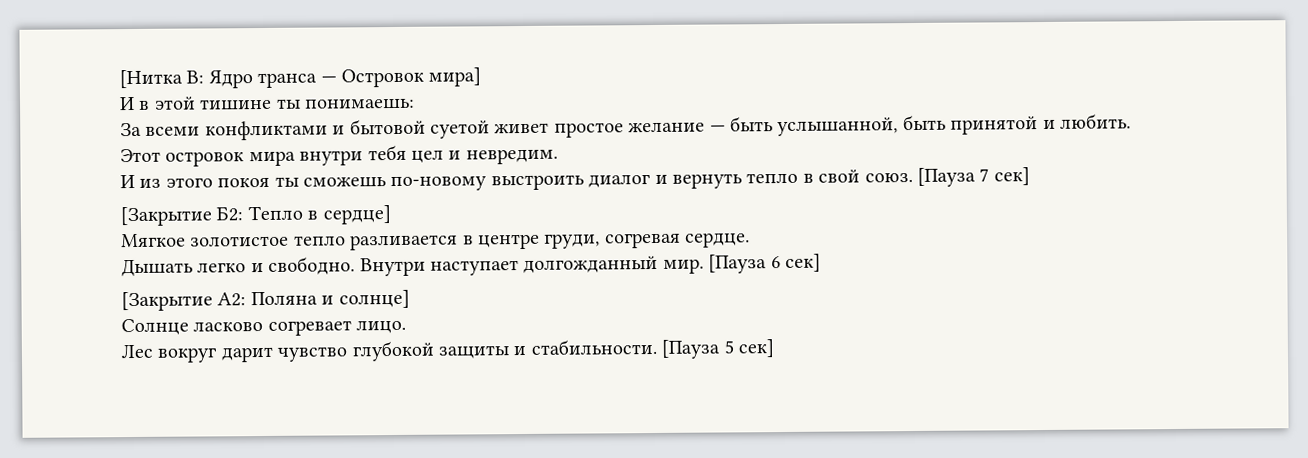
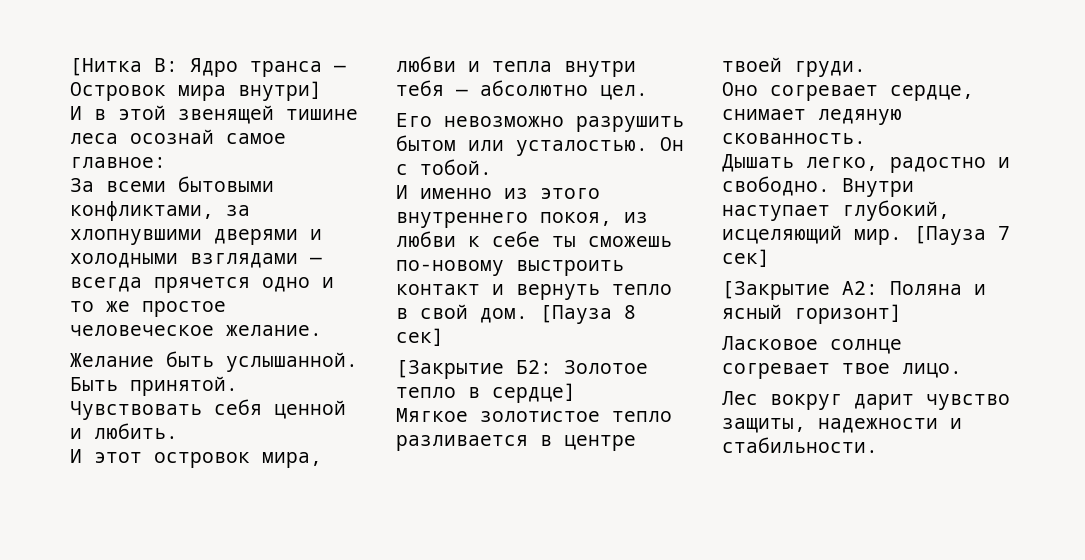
- [Нитка В: Ядро транса — Островок мира]
+ [Нитка В: Ядро транса — Островок мира внутри]
- И в этой тишине ты понимаешь:
- За всеми конфликтами и бытовой суетой живет простое желание — быть услышанной, быть принятой и любить.
- Этот островок мира внутри тебя цел и невредим.
- И из этого покоя ты сможешь по-новому выстроить диалог и вернуть тепло в свой союз. [Пауза 7 сек]
+ И в этой звенящей тишине леса осознай самое главное:
+ За всеми бытовыми конфликтами, за хлопнувшими дверями и холодными взглядами — всегда прячется одно и то же простое человеческое желание.
+ Желание быть услышанной. Быть принятой. Чувствовать себя ценной и любить.
+ И этот островок мира, любви и тепла внутри тебя — абсолютно цел.
+ Его невозможно разрушить бытом или усталостью. Он с тобой.
+ И именно из этого внутреннего покоя, из любви к себе ты сможешь по-новому выстроить контакт и вернуть тепло в свой дом. [Пауза 8 сек]
- [Закрытие Б2: Тепло в сердце]
+ [Закрытие Б2: Золотое тепло в сердце]
- Мягкое золотистое тепло разливается в центре груди, согревая сердце.
+ Мягкое золотистое тепло разливается в центре твоей груди.
+ Оно согревает сердце, снимает ледяную скованность.
- Дышать легко и свободно.
+ Дышать легко, радостно и свободно.
- Внутри наступает долгожданный мир.
+ Внутри наступает глубокий, исцеляющий мир.
- [Пауза 6 сек]
+ [Пауза 7 сек]
- [Закрытие А2: Поляна и солнце]
- Солнце ласково согревает лицо.
+ [Закрытие А2: Поляна и ясный горизонт]
+ Ласковое солнце согревает твое лицо.
- Лес вокруг дарит чувство глубокой защиты и стабильности. [Пауза 5 сек]
+ Лес вокруг дарит чувство защиты, надежности и стабильности.

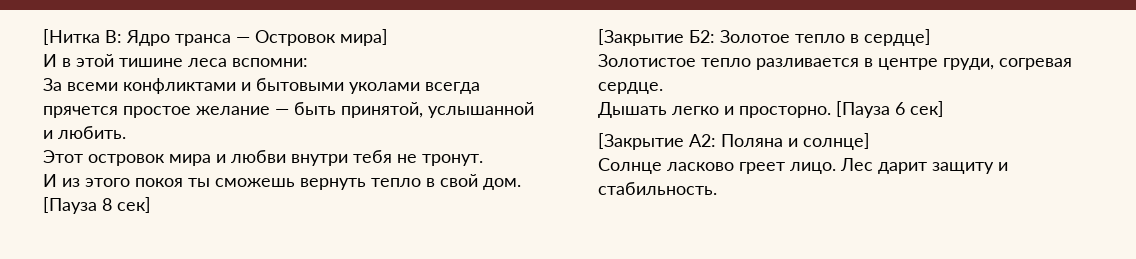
- [Нитка В: Ядро транса — Островок мира внутри]
+ [Нитка В: Ядро транса — Островок мира]
- И в этой звенящей тишине леса осознай самое главное:
+ И в этой тишине леса вспомни:
- За всеми бытовыми конфликтами, за хлопнувшими дверями и холодными взглядами — всегда прячется одно и то же простое человеческое желание.
- Желание быть услышанной. Быть принятой. Чувствовать себя ценной и любить.
- И этот островок мира, любви и тепла внутри тебя — абсолютно цел.
- Его невозможно разрушить бытом или усталостью. Он с тобой.
- И именно из этого внутреннего покоя, из любви к себе ты сможешь по-новому выстроить контакт и вернуть тепло в свой дом.
+ За всеми конфликтами и бытовыми уколами всегда прячется простое желание — быть принятой, услышанной и любить.
+ Этот островок мира и любви внутри тебя не тронут.
+ И из этого покоя ты сможешь вернуть тепло в свой дом.
- Мягкое золотистое тепло разливается в центре твоей груди.
- Оно согревает сердце, снимает ледяную скованность.
- Дышать легко, радостно и свободно. Внутри наступает глубокий, исцеляющий мир. [Пауза 7 сек]
+ Золотистое тепло разливается в центре груди, согревая сердце.
+ Дышать легко и просторно. [Пауза 6 сек]
- [Закрытие А2: Поляна и ясный горизонт]
- Ласковое солнце согревает твое лицо.
- Лес вокруг дарит чувство защиты, надежности и стабильности.
+ [Закрытие А2: Поляна и солнце]
+ Солнце ласково греет лицо. Лес дарит защиту и стабильность.

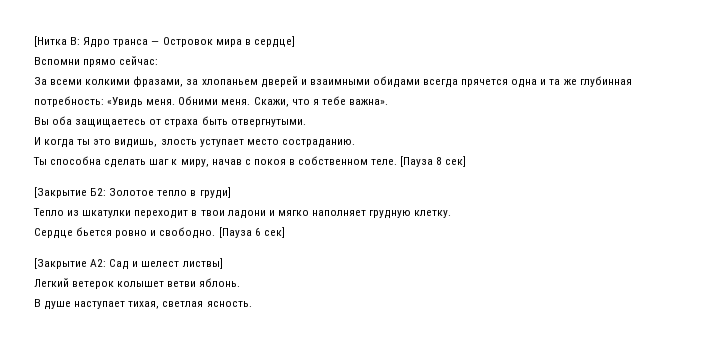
- [Нитка В: Ядро транса — Островок мира]
- И в этой тишине леса вспомни:
- За всеми конфликтами и бытовыми уколами всегда прячется простое желание — быть принятой, услышанной и любить.
- Этот островок мира и любви внутри тебя не тронут.
- И из этого покоя ты сможешь вернуть тепло в свой дом.
+ [Нитка В: Ядро транса — Островок мира в сердце]
+ Вспомни прямо сейчас:
+ За всеми колкими фразами, за хлопаньем дверей и взаимными обидами всегда прячется одна и та же глубинная потребность: «Увидь меня. Обними меня. Скажи, что я тебе важна».
+ Вы оба защищаетесь от страха быть отвергнутыми.
+ И когда ты это видишь, злость уступает место состраданию.
+ Ты способна сделать шаг к миру, начав с покоя в собственном теле.
- [Закрытие Б2: Золотое тепло в сердце]
- Золотистое тепло разливается в центре груди, согревая сердце.
- Дышать легко и просторно.
+ [Закрытие Б2: Золотое тепло в груди]
+ Тепло из шкатулки переходит в твои ладони и мягко наполняет грудную клетку.
+ Сердце бьется ровно и свободно.
- [Закрытие А2: Поляна и солнце]
- Солнце ласково греет лицо. Лес дарит защиту и стабильность.
+ [Закрытие А2: Сад и шелест листвы]
+ Легкий ветерок колышет ветви яблонь.
+ В душе наступает тихая, светлая ясность.

